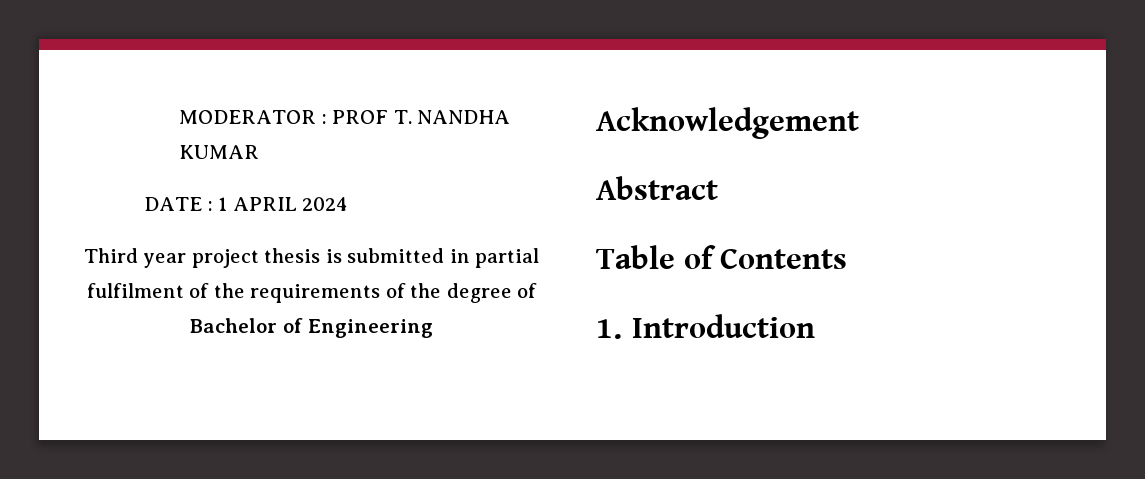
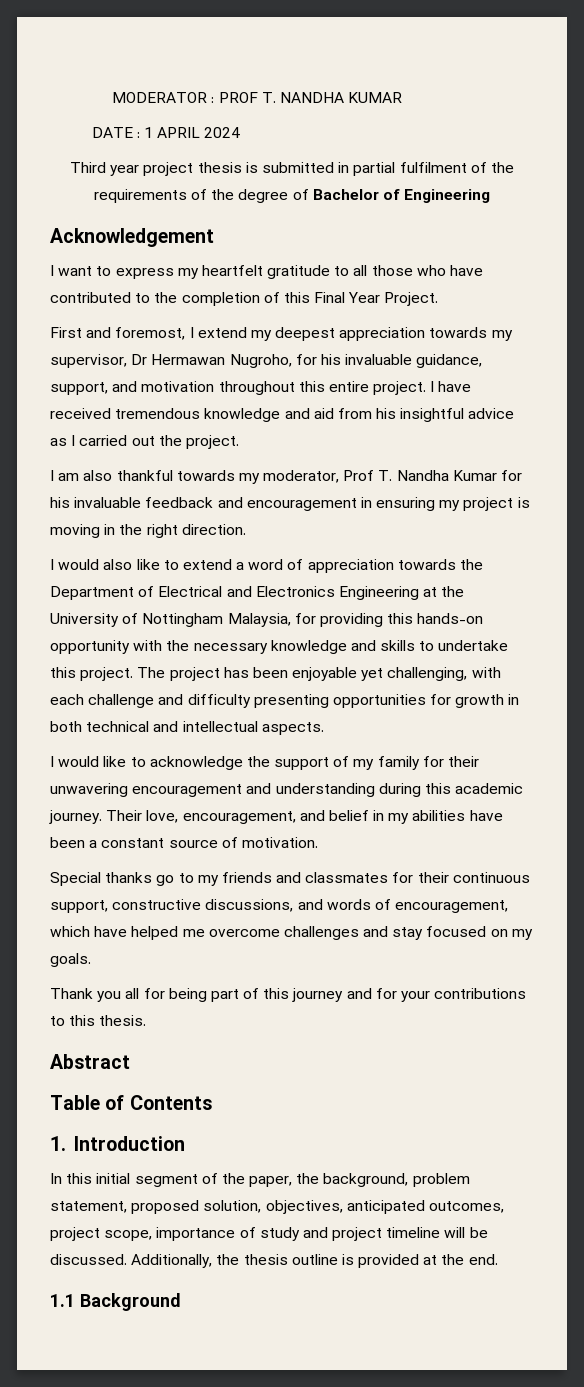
+ I want to express my heartfelt gratitude to all those who have contributed to the completion of this Final Year Project.
+ First and foremost, I extend my deepest appreciation towards my supervisor, Dr Hermawan Nugroho, for his invaluable guidance, support, and motivation throughout this entire project. I have received tremendous knowledge and aid from his insightful advice as I carried out the project.
+ I am also thankful towards my moderator, Prof T. Nandha Kumar for his invaluable feedback and encouragement in ensuring my project is moving in the right direction.
+ I would also like to extend a word of appreciation towards the Department of Electrical and Electronics Engineering at the University of Nottingham Malaysia, for providing this hands-on opportunity with the necessary knowledge and skills to undertake this project. The project has been enjoyable yet challenging, with each challenge and difficulty presenting opportunities for growth in both technical and intellectual aspects.
+ I would like to acknowledge the support of my family for their unwavering encouragement and understanding during this academic journey. Their love, encouragement, and belief in my abilities have been a constant source of motivation.
+ Special thanks go to my friends and classmates for their continuous support, constructive discussions, and words of encouragement, which have helped me overcome challenges and stay focused on my goals.
+ Thank you all for being part of this journey and for your contributions to this thesis.
+ In this initial segment of the paper, the background, problem statement, proposed solution, objectives, anticipated outcomes, project scope, importance of study and project timeline will be discussed. Additionally, the thesis outline is provided at the end.
+ 1.1 Background

